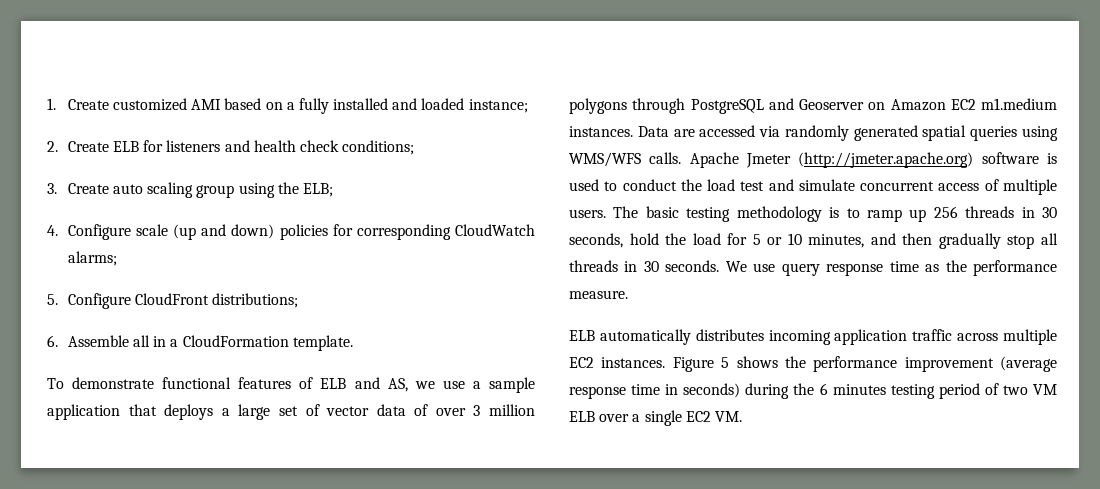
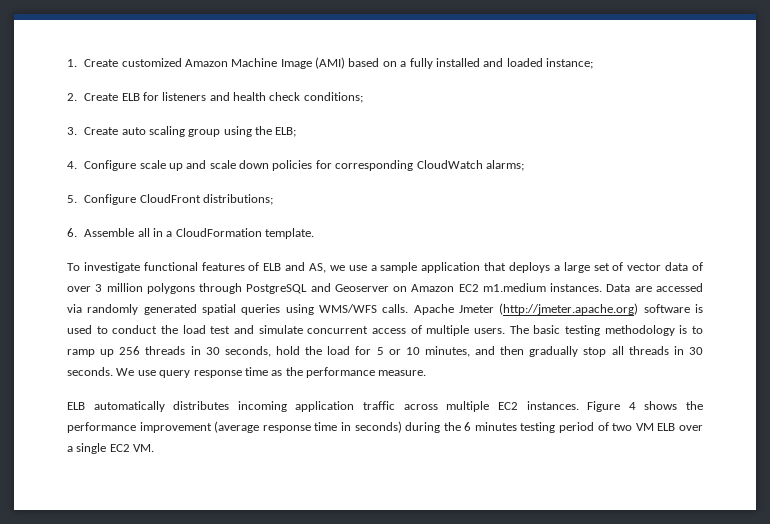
- 1. Create customized AMI based on a fully installed and loaded instance;
+ 1. Create customized Amazon Machine Image (AMI) based on a fully installed and loaded instance;
- 4. Configure scale (up and down) policies for corresponding CloudWatch alarms;
+ 4. Configure scale up and scale down policies for corresponding CloudWatch alarms;
- To demonstrate functional features of ELB and AS, we use a sample application that deploys a large set of vector data of over 3 million polygons through PostgreSQL and Geoserver on Amazon EC2 m1.medium instances.
+ To investigate functional features of ELB and AS, we use a sample application that deploys a large set of vector data of over 3 million polygons through PostgreSQL and Geoserver on Amazon EC2 m1.medium instances.
- Figure 5 shows the performance improvement (average response time in seconds) during the 6 minutes testing period of two VM ELB over a single EC2 VM.
+ Figure 4 shows the performance improvement (average response time in seconds) during the 6 minutes testing period of two VM ELB over a single EC2 VM.

